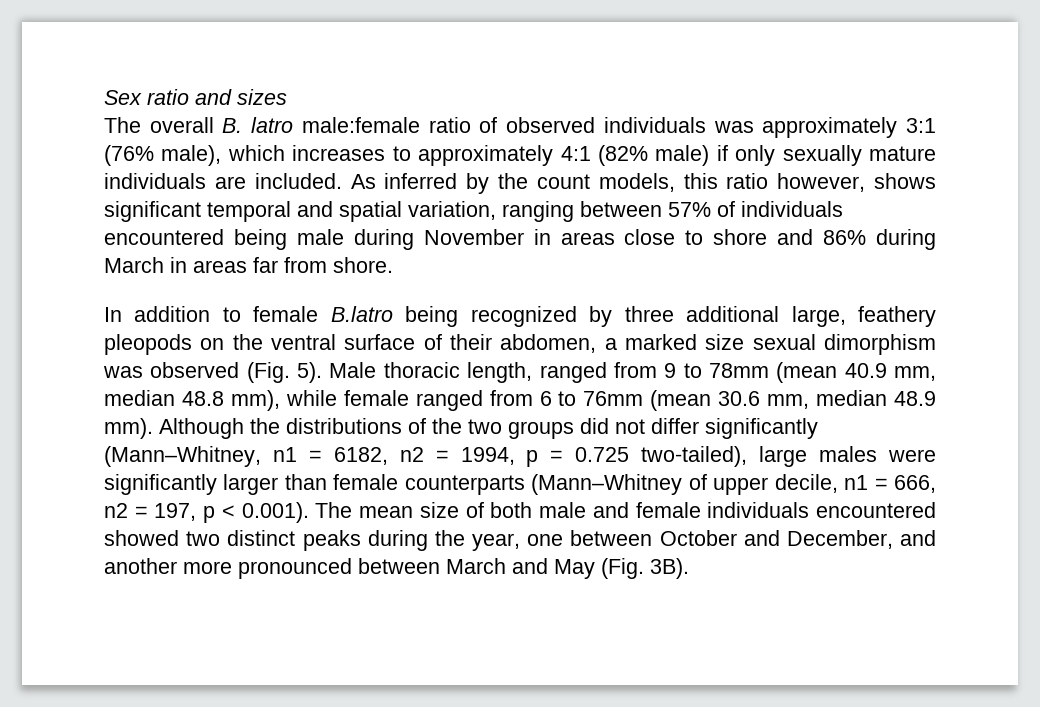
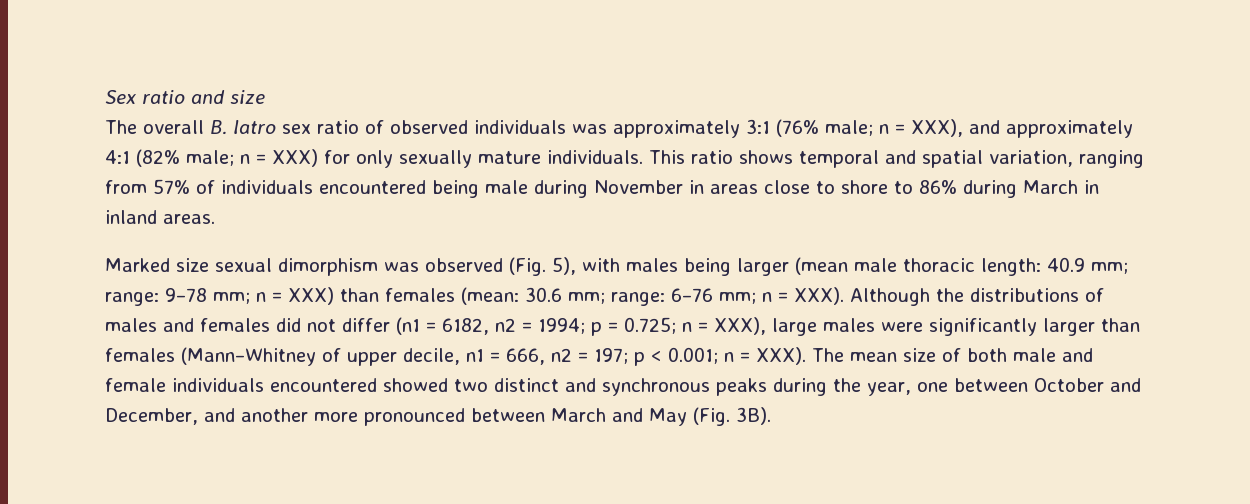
- Sex ratio and sizes
+ Sex ratio and size
- The overall B. latro male:female ratio of observed individuals was approximately 3:1 (76% male), which increases to approximately 4:1 (82% male) if only sexually mature individuals are included. As inferred by the count models, this ratio however, shows significant temporal and spatial variation, ranging between 57% of individuals encountered being male during November in areas close to shore and 86% during March in areas far from shore.
- In addition to female B.latro being recognized by three additional large, feathery pleopods on the ventral surface of their abdomen, a marked size sexual dimorphism was observed (Fig. 5). Male thoracic length, ranged from 9 to 78mm (mean 40.9 mm, median 48.8 mm), while female ranged from 6 to 76mm (mean 30.6 mm, median 48.9 mm). Although the distributions of the two groups did not differ significantly (Mann–Whitney, n1 = 6182, n2 = 1994, p = 0.725 two-tailed), large males were significantly larger than female counterparts (Mann–Whitney of upper decile, n1 = 666, n2 = 197, p < 0.001). The mean size of both male and female individuals encountered showed two distinct peaks during the year, one between October and December, and another more pronounced between March and May (Fig. 3B).
+ The overall B. latro sex ratio of observed individuals was approximately 3:1 (76% male; n = XXX), and approximately 4:1 (82% male; n = XXX) for only sexually mature individuals. This ratio shows temporal and spatial variation, ranging from 57% of individuals encountered being male during November in areas close to shore to 86% during March in inland areas.
+ Marked size sexual dimorphism was observed (Fig. 5), with males being larger (mean male thoracic length: 40.9 mm; range: 9–78 mm; n = XXX) than females (mean: 30.6 mm; range: 6–76 mm; n = XXX). Although the distributions of males and females did not differ (n1 = 6182, n2 = 1994; p = 0.725; n = XXX), large males were significantly larger than females (Mann–Whitney of upper decile, n1 = 666, n2 = 197; p < 0.001; n = XXX). The mean size of both male and female individuals encountered showed two distinct and synchronous peaks during the year, one between October and December, and another more pronounced between March and May (Fig. 3B).

